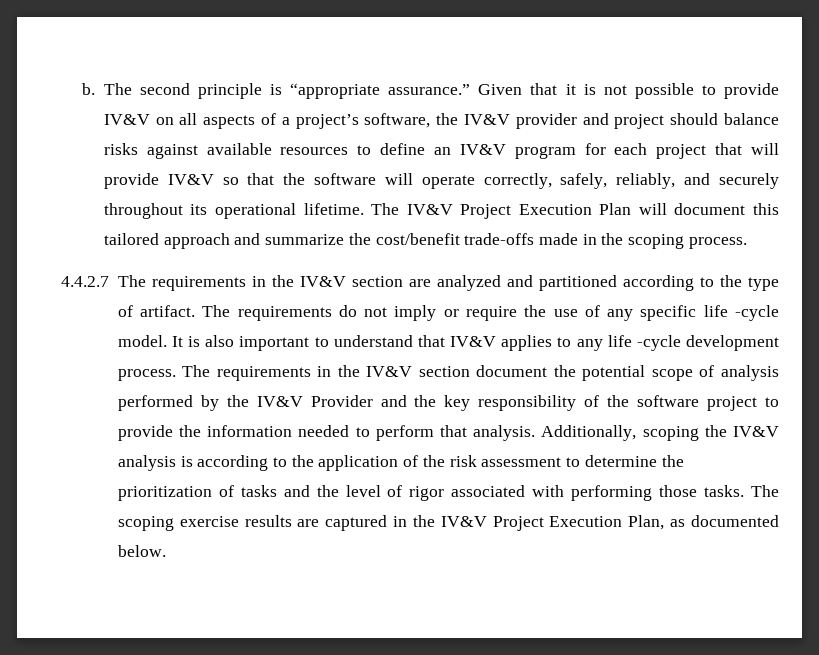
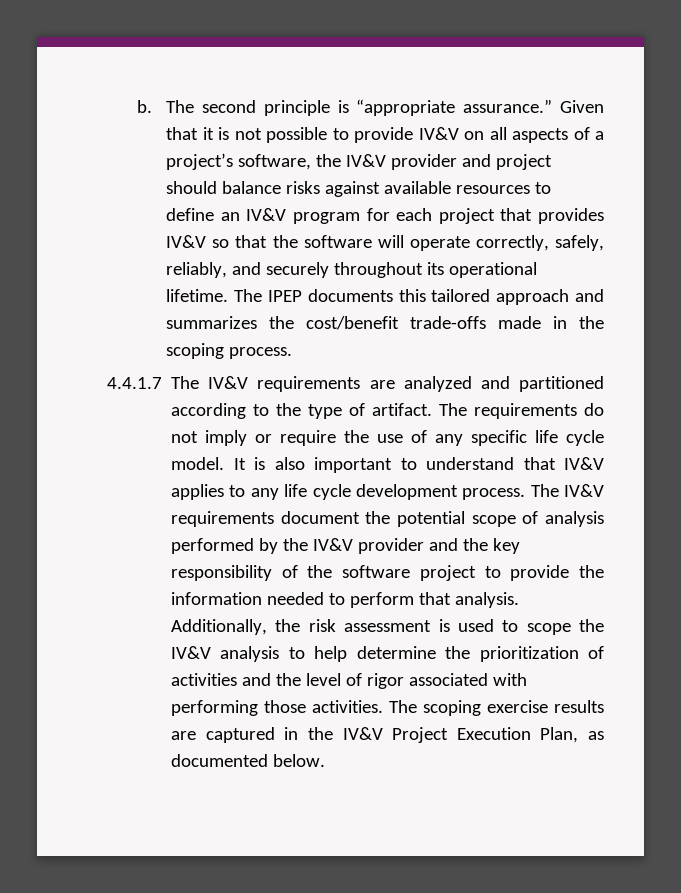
- Given that it is not possible to provide IV&V on all aspects of a project’s software, the IV&V provider and project should balance risks against available resources to define an IV&V program for each project that will provide IV&V so that the software will operate correctly, safely, reliably, and securely throughout its operational lifetime.
+ Given that it is not possible to provide IV&V on all aspects of a project’s software, the IV&V provider and project should balance risks against available resources to define an IV&V program for each project that provides IV&V so that the software will operate correctly, safely, reliably, and securely throughout its operational lifetime.
- The IV&V Project Execution Plan will document this tailored approach and summarize the cost/benefit trade-offs made in the scoping process.
+ The IPEP documents this tailored approach and summarizes the cost/benefit trade-offs made in the scoping process.
- 4.4.2.7 The requirements in the IV&V section are analyzed and partitioned according to the type of artifact.
+ 4.4.1.7 The IV&V requirements are analyzed and partitioned according to the type of artifact.
- The requirements do not imply or require the use of any specific life -cycle model.
+ The requirements do not imply or require the use of any specific life cycle model.
- It is also important to understand that IV&V applies to any life -cycle development process.
+ It is also important to understand that IV&V applies to any life cycle development process.
- The requirements in the IV&V section document the potential scope of analysis performed by the IV&V Provider and the key responsibility of the software project to provide the information needed to perform that analysis.
+ The IV&V requirements document the potential scope of analysis performed by the IV&V provider and the key responsibility of the software project to provide the information needed to perform that analysis.
- Additionally, scoping the IV&V analysis is according to the application of the risk assessment to determine the prioritization of tasks and the level of rigor associated with performing those tasks.
+ Additionally, the risk assessment is used to scope the IV&V analysis to help determine the prioritization of activities and the level of rigor associated with performing those activities.

